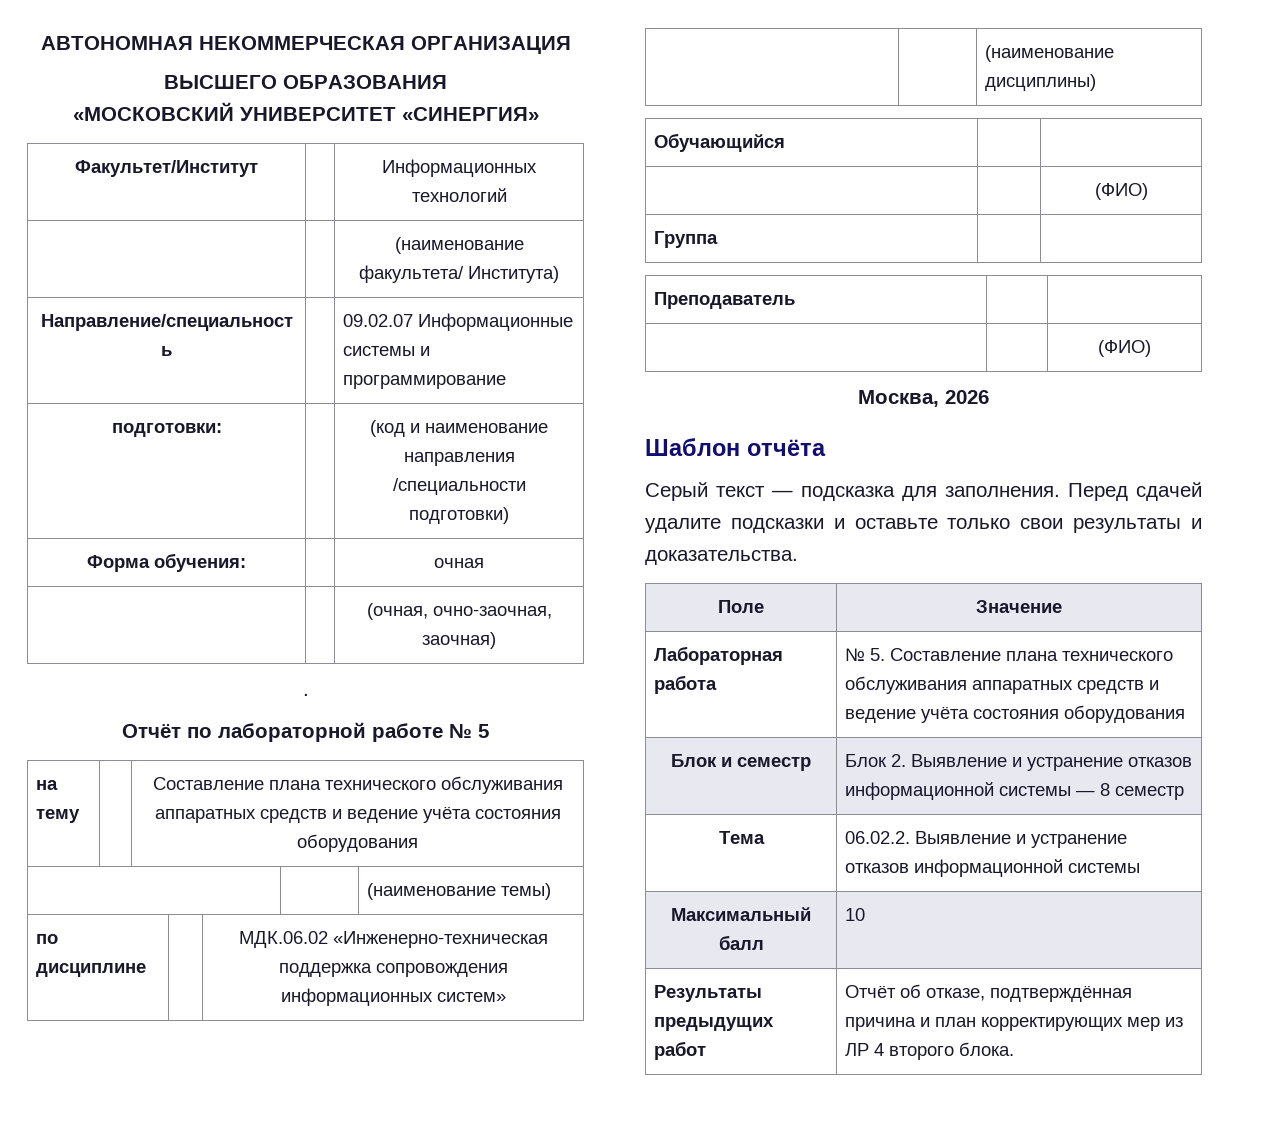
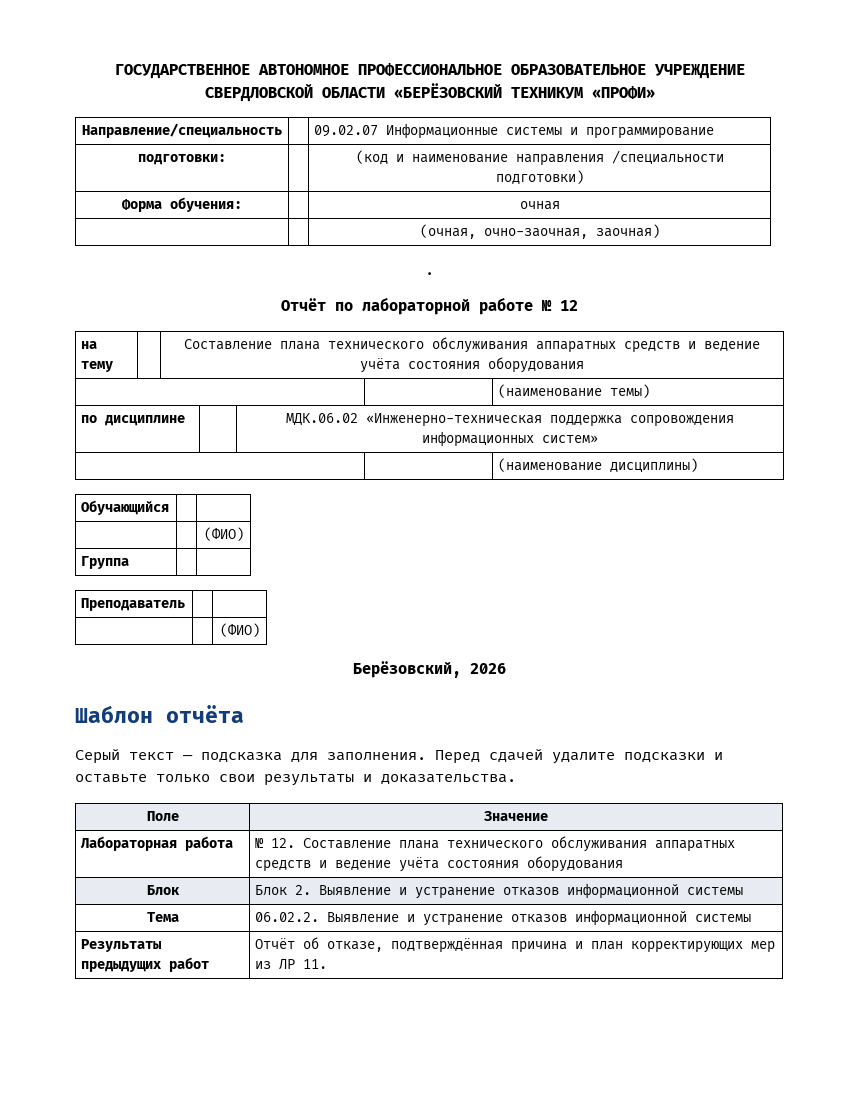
- АВТОНОМНАЯ НЕКОММЕРЧЕСКАЯ ОРГАНИЗАЦИЯ
- ВЫСШЕГО ОБРАЗОВАНИЯ
- «МОСКОВСКИЙ УНИВЕРСИТЕТ «СИНЕРГИЯ»
- Факультет/Институт | | Информационных технологий
- | | (наименование факультета/ Института)
+ ГОСУДАРСТВЕННОЕ АВТОНОМНОЕ ПРОФЕССИОНАЛЬНОЕ ОБРАЗОВАТЕЛЬНОЕ УЧРЕЖДЕНИЕ СВЕРДЛОВСКОЙ ОБЛАСТИ «БЕРЁЗОВСКИЙ ТЕХНИКУМ «ПРОФИ»
- Отчёт по лабораторной работе № 5
+ Отчёт по лабораторной работе № 12
- Москва, 2026
+ Берёзовский, 2026
- Лабораторная работа | № 5. Составление плана технического обслуживания аппаратных средств и ведение учёта состояния оборудования
+ Лабораторная работа | № 12. Составление плана технического обслуживания аппаратных средств и ведение учёта состояния оборудования
- Блок и семестр | Блок 2. Выявление и устранение отказов информационной системы — 8 семестр
+ Блок | Блок 2. Выявление и устранение отказов информационной системы
- Максимальный балл | 10
- Результаты предыдущих работ | Отчёт об отказе, подтверждённая причина и план корректирующих мер из ЛР 4 второго блока.
+ Результаты предыдущих работ | Отчёт об отказе, подтверждённая причина и план корректирующих мер из ЛР 11.

